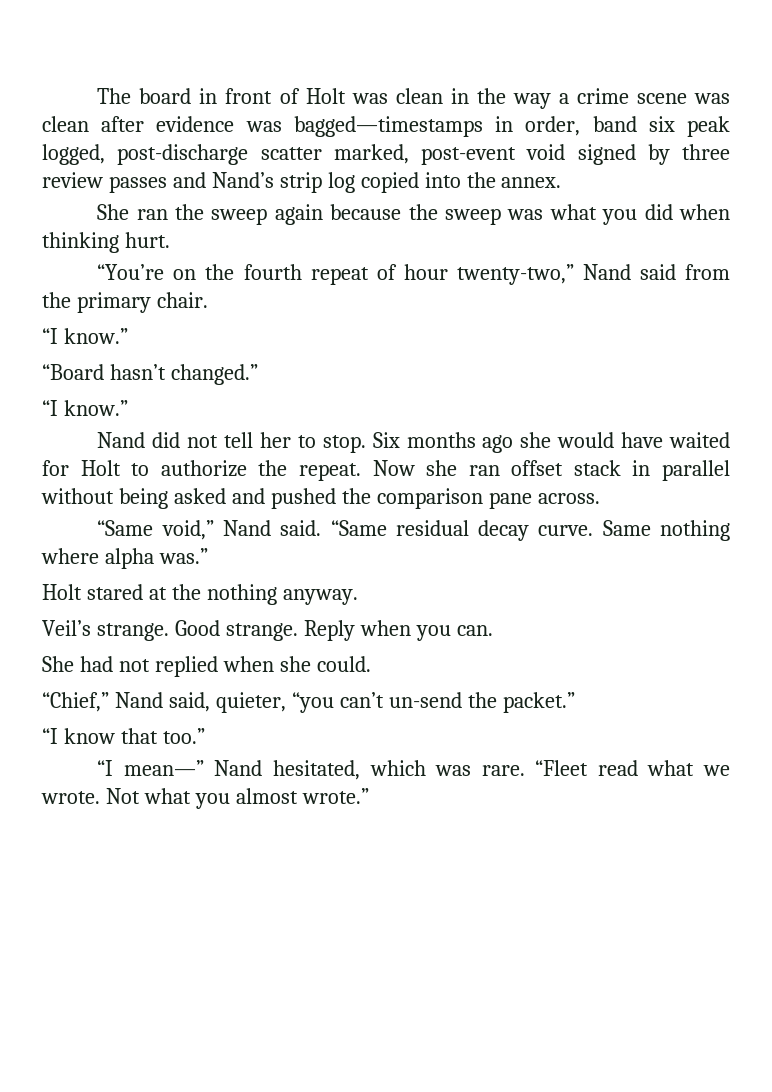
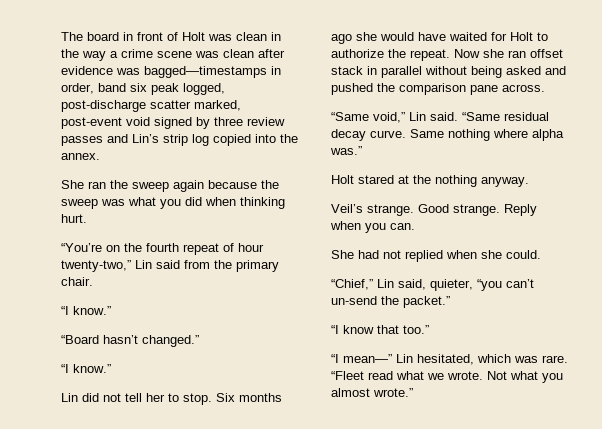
- The board in front of Holt was clean in the way a crime scene was clean after evidence was bagged—timestamps in order, band six peak logged, post-discharge scatter marked, post-event void signed by three review passes and Nand’s strip log copied into the annex.
+ The board in front of Holt was clean in the way a crime scene was clean after evidence was bagged—timestamps in order, band six peak logged, post-discharge scatter marked, post-event void signed by three review passes and Lin’s strip log copied into the annex.
- “You’re on the fourth repeat of hour twenty-two,” Nand said from the primary chair.
+ “You’re on the fourth repeat of hour twenty-two,” Lin said from the primary chair.
- Nand did not tell her to stop.
+ Lin did not tell her to stop.
- “Same void,” Nand said.
+ “Same void,” Lin said.
- “Chief,” Nand said, quieter, “you can’t un-send the packet.”
+ “Chief,” Lin said, quieter, “you can’t un-send the packet.”
- “I mean—” Nand hesitated, which was rare.
+ “I mean—” Lin hesitated, which was rare.

